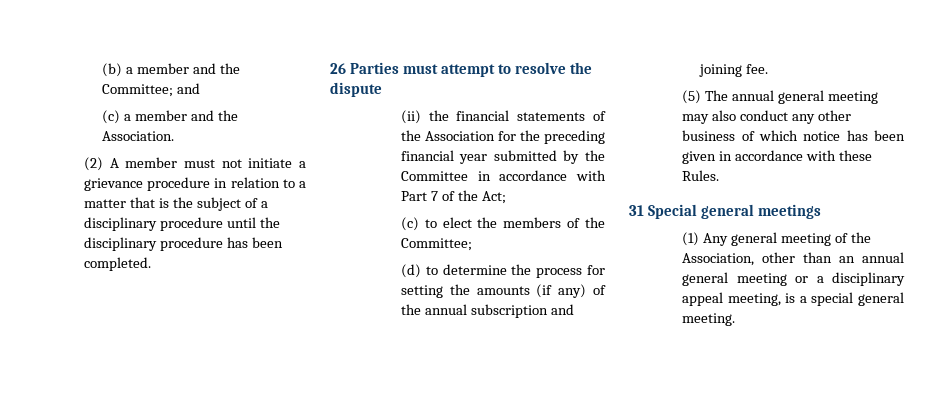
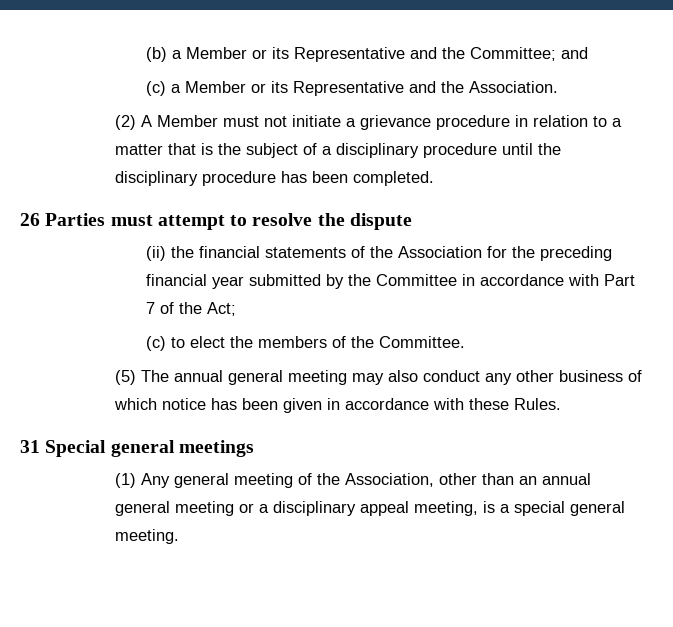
- (b) a member and the Committee; and
+ (b) a Member or its Representative and the Committee; and
- (c) a member and the Association.
+ (c) a Member or its Representative and the Association.
- (2) A member must not initiate a grievance procedure in relation to a matter that is the subject of a disciplinary procedure until the disciplinary procedure has been completed.
+ (2) A Member must not initiate a grievance procedure in relation to a matter that is the subject of a disciplinary procedure until the disciplinary procedure has been completed.
- (c) to elect the members of the Committee;
- (d) to determine the process for setting the amounts (if any) of the annual subscription and joining fee.
+ (c) to elect the members of the Committee.

